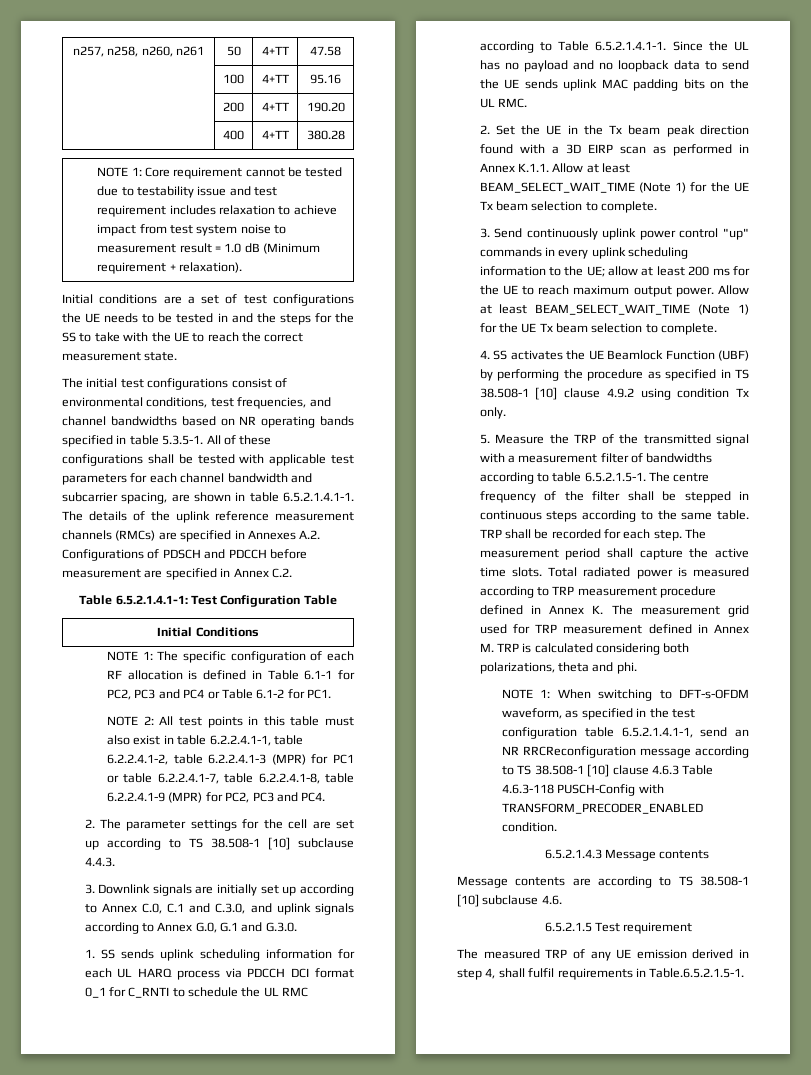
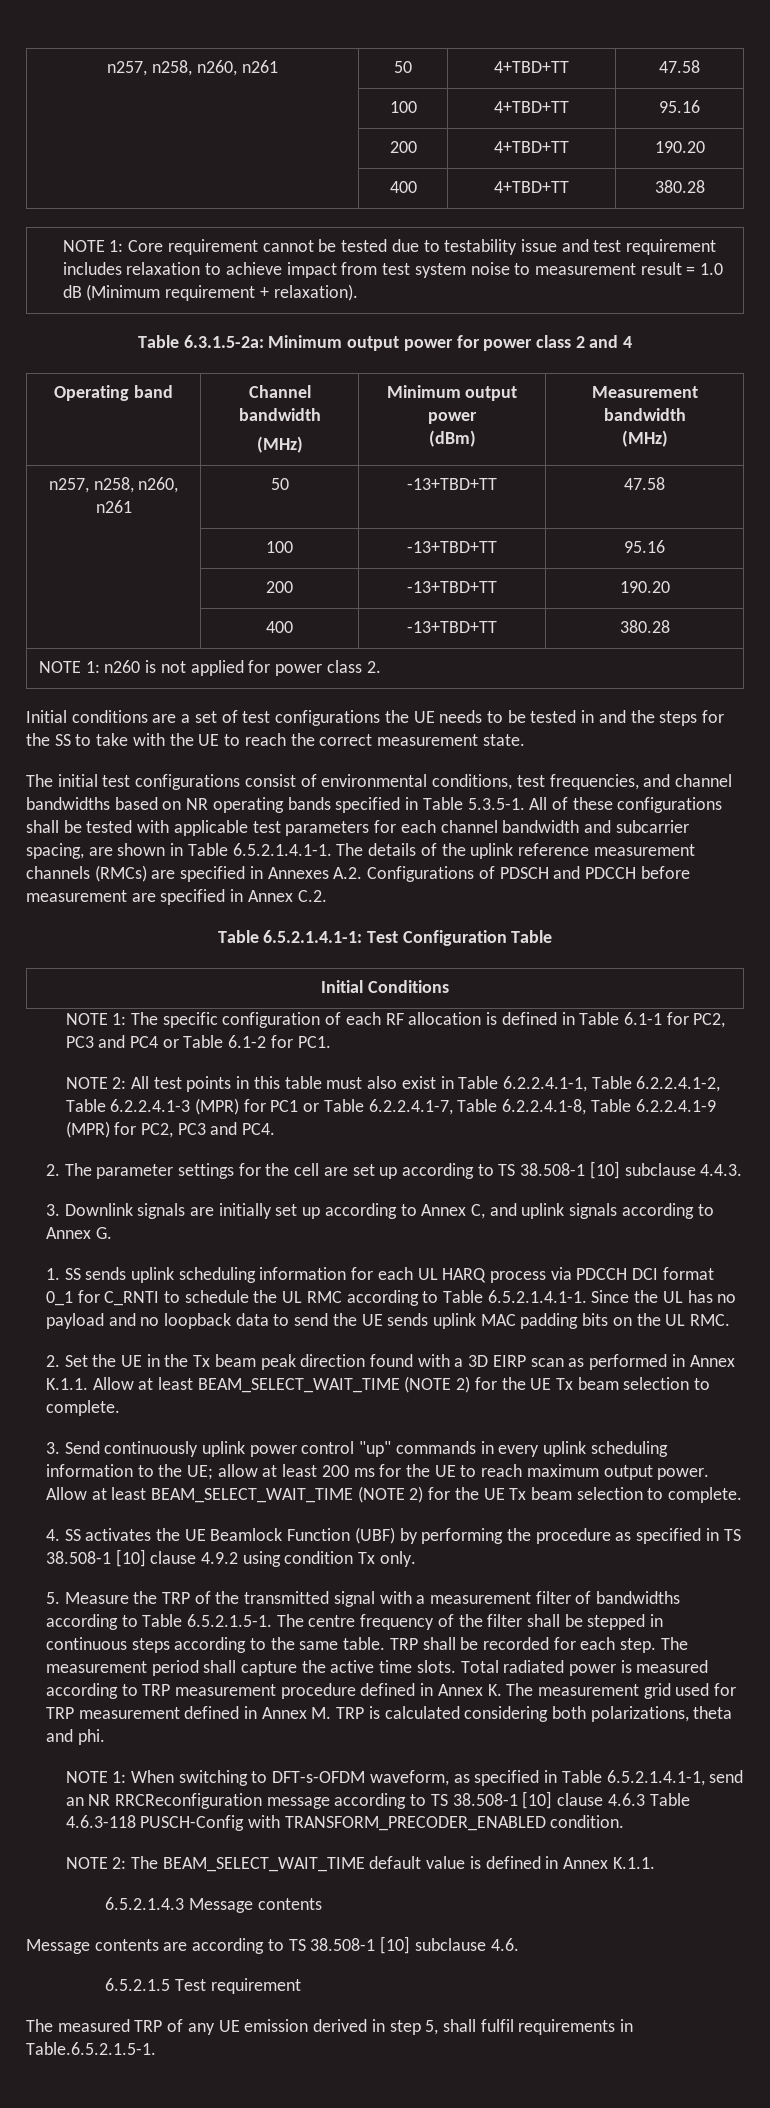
- n257, n258, n260, n261 | 50 | 4+TT | 47.58
- | 100 | 4+TT | 95.16
- | 200 | 4+TT | 190.20
- | 400 | 4+TT | 380.28
+ n257, n258, n260, n261 | 50 | 4+TBD+TT | 47.58
+ | 100 | 4+TBD+TT | 95.16
+ | 200 | 4+TBD+TT | 190.20
+ | 400 | 4+TBD+TT | 380.28
+ Table 6.3.1.5-2a: Minimum output power for power class 2 and 4
+ Operating band | Channel bandwidth
+ (MHz) | Minimum output power
+ (dBm) | Measurement bandwidth
+ (MHz)
+ n257, n258, n260, n261 | 50 | -13+TBD+TT | 47.58
+ | 100 | -13+TBD+TT | 95.16
+ | 200 | -13+TBD+TT | 190.20
+ | 400 | -13+TBD+TT | 380.28
+ NOTE 1: n260 is not applied for power class 2.
- The initial test configurations consist of environmental conditions, test frequencies, and channel bandwidths based on NR operating bands specified in table 5.3.5-1. All of these configurations shall be tested with applicable test parameters for each channel bandwidth and subcarrier spacing, are shown in table 6.5.2.1.4.1-1. The details of the uplink reference measurement channels (RMCs) are specified in Annexes A.2. Configurations of PDSCH and PDCCH before measurement are specified in Annex C.2.
+ The initial test configurations consist of environmental conditions, test frequencies, and channel bandwidths based on NR operating bands specified in Table 5.3.5-1. All of these configurations shall be tested with applicable test parameters for each channel bandwidth and subcarrier spacing, are shown in Table 6.5.2.1.4.1-1. The details of the uplink reference measurement channels (RMCs) are specified in Annexes A.2. Configurations of PDSCH and PDCCH before measurement are specified in Annex C.2.
- NOTE 2: All test points in this table must also exist in table 6.2.2.4.1-1, table 6.2.2.4.1-2, table 6.2.2.4.1-3 (MPR) for PC1 or table 6.2.2.4.1-7, table 6.2.2.4.1-8, table 6.2.2.4.1-9 (MPR) for PC2, PC3 and PC4.
+ NOTE 2: All test points in this table must also exist in Table 6.2.2.4.1-1, Table 6.2.2.4.1-2, Table 6.2.2.4.1-3 (MPR) for PC1 or Table 6.2.2.4.1-7, Table 6.2.2.4.1-8, Table 6.2.2.4.1-9 (MPR) for PC2, PC3 and PC4.
- 3. Downlink signals are initially set up according to Annex C.0, C.1 and C.3.0, and uplink signals according to Annex G.0, G.1 and G.3.0.
+ 3. Downlink signals are initially set up according to Annex C, and uplink signals according to Annex G.
- 2. Set the UE in the Tx beam peak direction found with a 3D EIRP scan as performed in Annex K.1.1. Allow at least BEAM_SELECT_WAIT_TIME (Note 1) for the UE Tx beam selection to complete.
+ 2. Set the UE in the Tx beam peak direction found with a 3D EIRP scan as performed in Annex K.1.1. Allow at least BEAM_SELECT_WAIT_TIME (NOTE 2) for the UE Tx beam selection to complete.
- 3. Send continuously uplink power control "up" commands in every uplink scheduling information to the UE; allow at least 200 ms for the UE to reach maximum output power. Allow at least BEAM_SELECT_WAIT_TIME (Note 1) for the UE Tx beam selection to complete.
+ 3. Send continuously uplink power control "up" commands in every uplink scheduling information to the UE; allow at least 200 ms for the UE to reach maximum output power. Allow at least BEAM_SELECT_WAIT_TIME (NOTE 2) for the UE Tx beam selection to complete.
- 5. Measure the TRP of the transmitted signal with a measurement filter of bandwidths according to table 6.5.2.1.5-1. The centre frequency of the filter shall be stepped in continuous steps according to the same table.
+ 5. Measure the TRP of the transmitted signal with a measurement filter of bandwidths according to Table 6.5.2.1.5-1. The centre frequency of the filter shall be stepped in continuous steps according to the same table.
- NOTE 1: When switching to DFT-s-OFDM waveform, as specified in the test configuration table 6.5.2.1.4.1-1, send an NR RRCReconfiguration message according to TS 38.508-1 [10] clause 4.6.3 Table 4.6.3-118 PUSCH-Config with TRANSFORM_PRECODER_ENABLED condition.
+ NOTE 1: When switching to DFT-s-OFDM waveform, as specified in Table 6.5.2.1.4.1-1, send an NR RRCReconfiguration message according to TS 38.508-1 [10] clause 4.6.3 Table 4.6.3-118 PUSCH-Config with TRANSFORM_PRECODER_ENABLED condition.
+ NOTE 2: The BEAM_SELECT_WAIT_TIME default value is defined in Annex K.1.1.
- The measured TRP of any UE emission derived in step 4, shall fulfil requirements in Table.6.5.2.1.5-1.
+ The measured TRP of any UE emission derived in step 5, shall fulfil requirements in Table.6.5.2.1.5-1.

